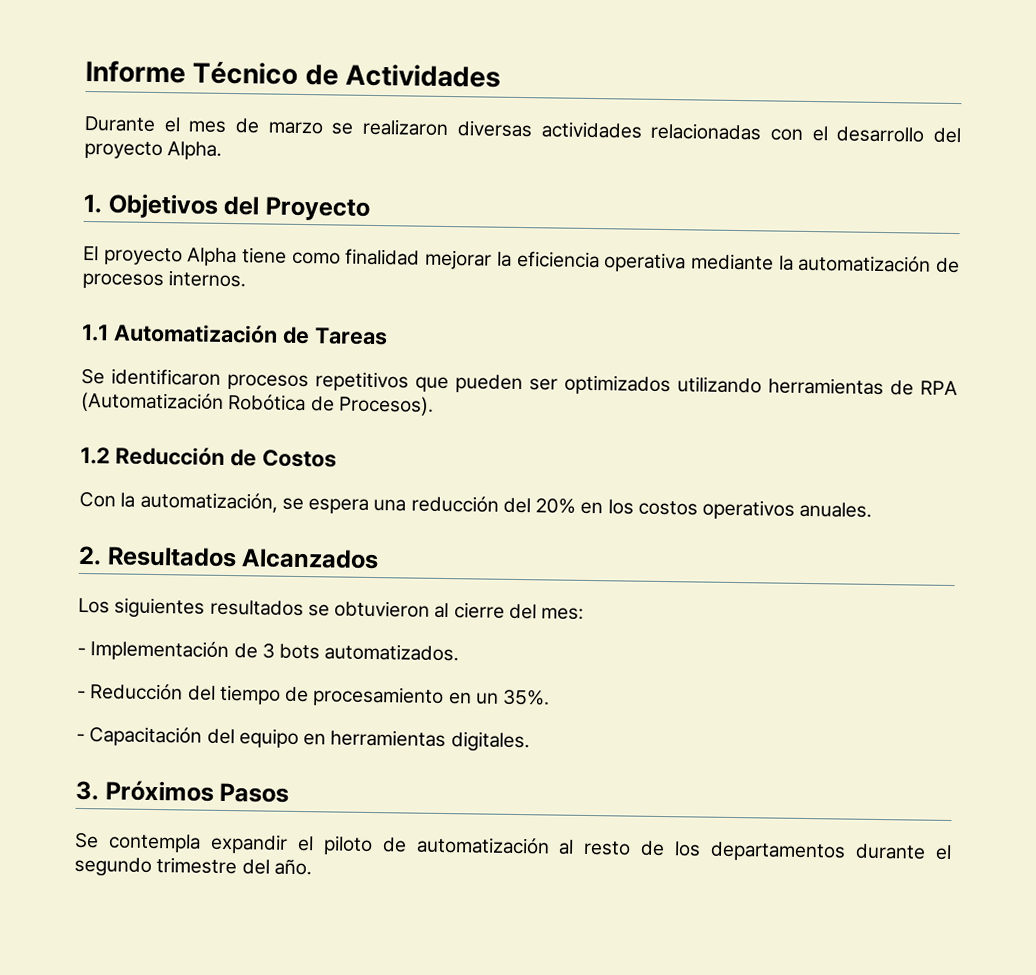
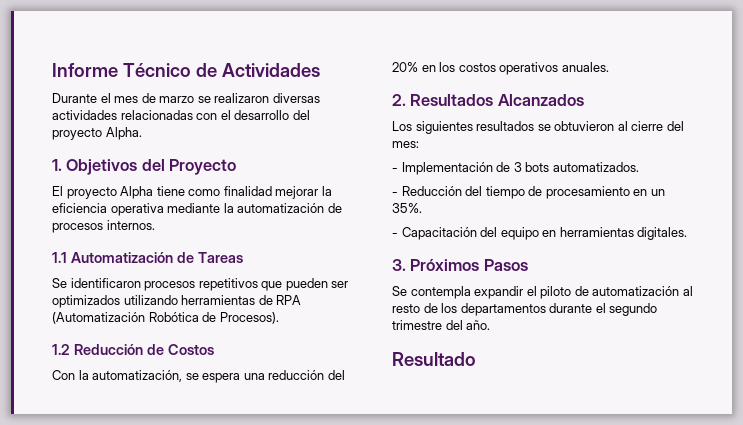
+ Resultado

